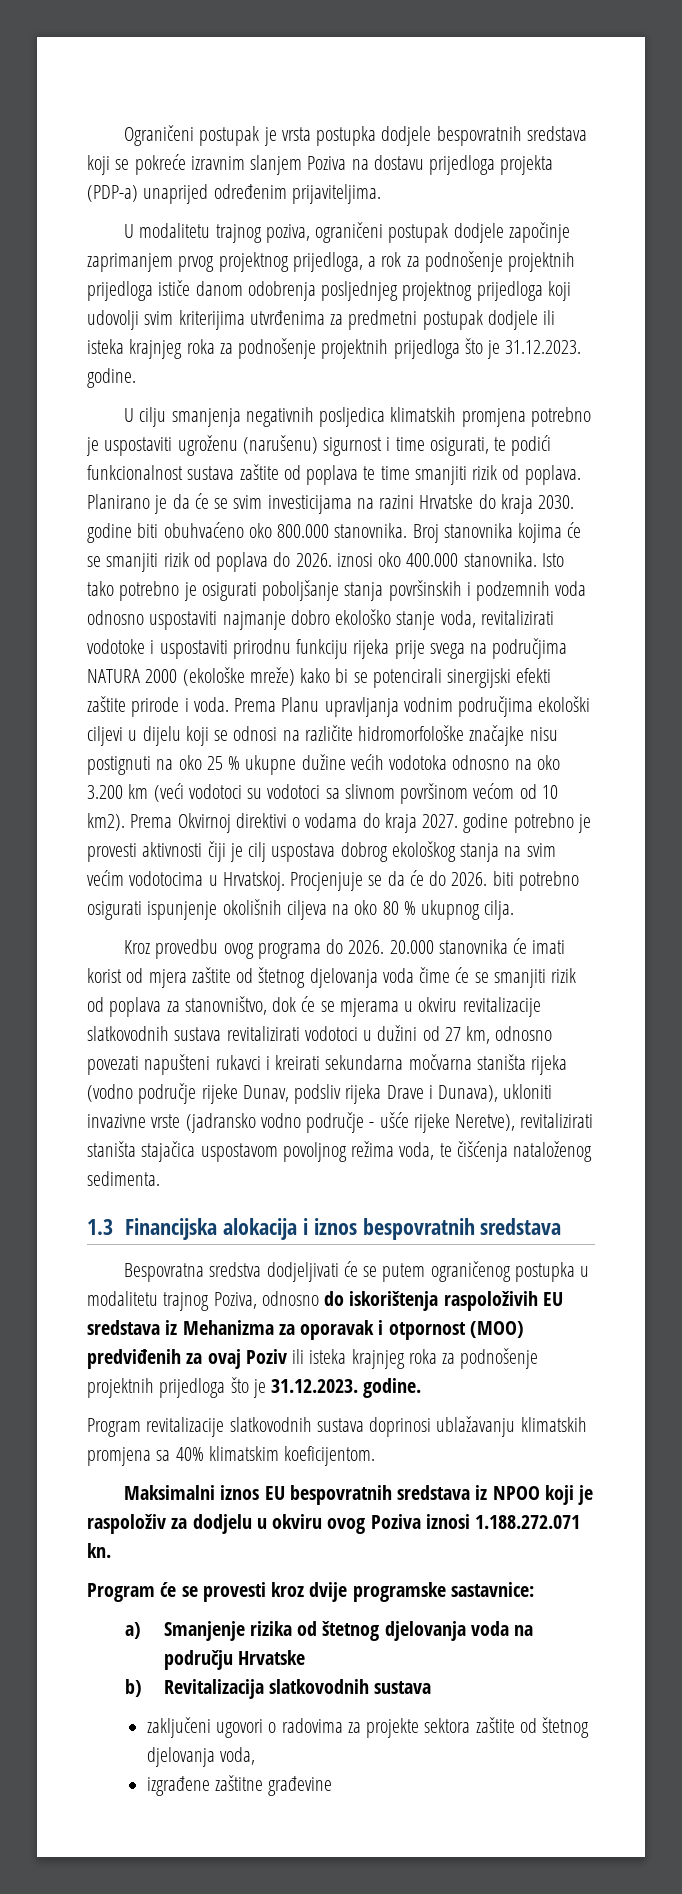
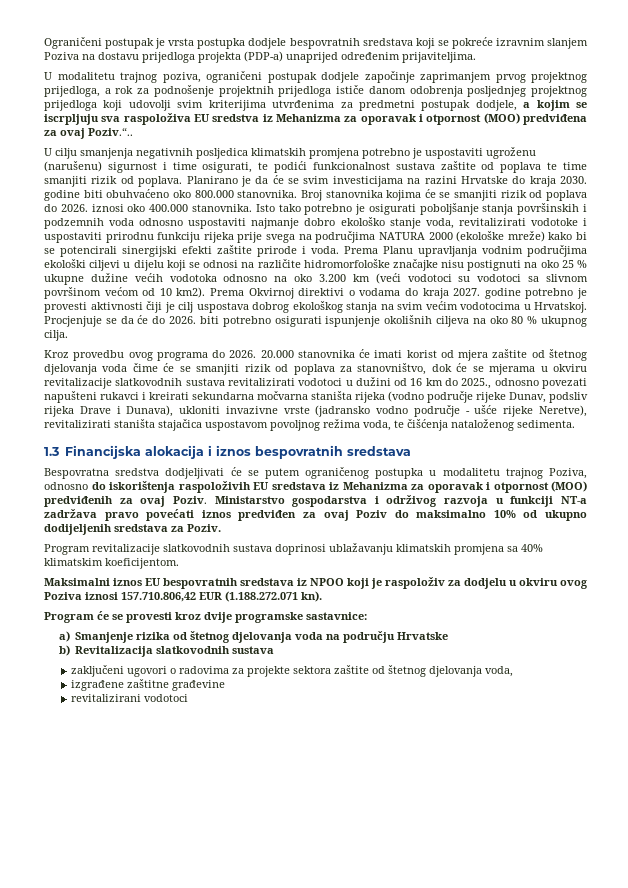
- U modalitetu trajnog poziva, ograničeni postupak dodjele započinje zaprimanjem prvog projektnog prijedloga, a rok za podnošenje projektnih prijedloga ističe danom odobrenja posljednjeg projektnog prijedloga koji udovolji svim kriterijima utvrđenima za predmetni postupak dodjele ili isteka krajnjeg roka za podnošenje projektnih prijedloga što je 31.12.2023. godine.
+ U modalitetu trajnog poziva, ograničeni postupak dodjele započinje zaprimanjem prvog projektnog prijedloga, a rok za podnošenje projektnih prijedloga ističe danom odobrenja posljednjeg projektnog prijedloga koji udovolji svim kriterijima utvrđenima za predmetni postupak dodjele, a kojim se iscrpljuju sva raspoloživa EU sredstva iz Mehanizma za oporavak i otpornost (MOO) predviđena za ovaj Poziv.“..
- 20.000 stanovnika će imati korist od mjera zaštite od štetnog djelovanja voda čime će se smanjiti rizik od poplava za stanovništvo, dok će se mjerama u okviru revitalizacije slatkovodnih sustava revitalizirati vodotoci u dužini od 27 km, odnosno povezati napušteni rukavci i kreirati sekundarna močvarna staništa rijeka (vodno područje rijeke Dunav, podsliv rijeka Drave i Dunava), ukloniti invazivne vrste (jadransko vodno područje - ušće rijeke Neretve), revitalizirati staništa stajačica uspostavom povoljnog režima voda, te čišćenja nataloženog sedimenta.
+ 20.000 stanovnika će imati korist od mjera zaštite od štetnog djelovanja voda čime će se smanjiti rizik od poplava za stanovništvo, dok će se mjerama u okviru revitalizacije slatkovodnih sustava revitalizirati vodotoci u dužini od 16 km do 2025., odnosno povezati napušteni rukavci i kreirati sekundarna močvarna staništa rijeka (vodno područje rijeke Dunav, podsliv rijeka Drave i Dunava), ukloniti invazivne vrste (jadransko vodno područje - ušće rijeke Neretve), revitalizirati staništa stajačica uspostavom povoljnog režima voda, te čišćenja nataloženog sedimenta.
- Bespovratna sredstva dodjeljivati će se putem ograničenog postupka u modalitetu trajnog Poziva, odnosno do iskorištenja raspoloživih EU sredstava iz Mehanizma za oporavak i otpornost (MOO) predviđenih za ovaj Poziv ili isteka krajnjeg roka za podnošenje projektnih prijedloga što je 31.12.2023. godine.
+ Bespovratna sredstva dodjeljivati će se putem ograničenog postupka u modalitetu trajnog Poziva, odnosno do iskorištenja raspoloživih EU sredstava iz Mehanizma za oporavak i otpornost (MOO) predviđenih za ovaj Poziv. Ministarstvo gospodarstva i održivog razvoja u funkciji NT-a zadržava pravo povećati iznos predviđen za ovaj Poziv do maksimalno 10% od ukupno dodijeljenih sredstava za Poziv.
- Maksimalni iznos EU bespovratnih sredstava iz NPOO koji je raspoloživ za dodjelu u okviru ovog Poziva iznosi 1.188.272.071 kn.
+ Maksimalni iznos EU bespovratnih sredstava iz NPOO koji je raspoloživ za dodjelu u okviru ovog Poziva iznosi 157.710.806,42 EUR (1.188.272.071 kn).
+ revitalizirani vodotoci

